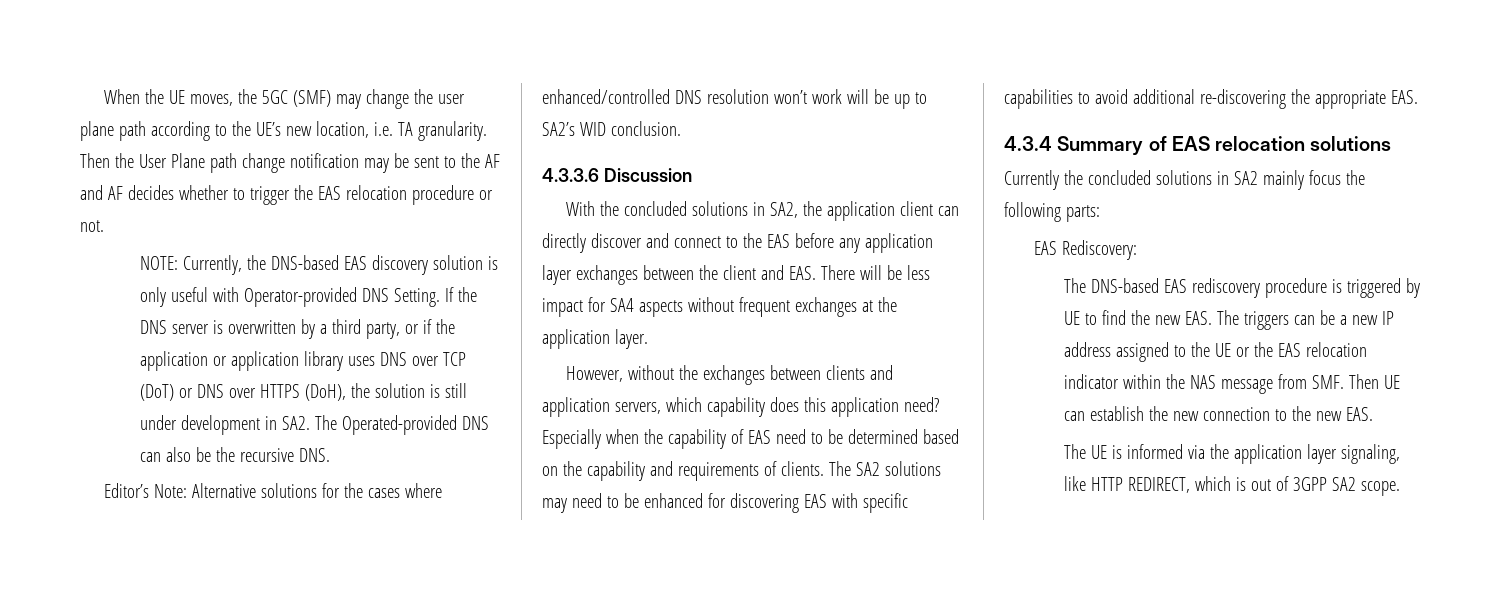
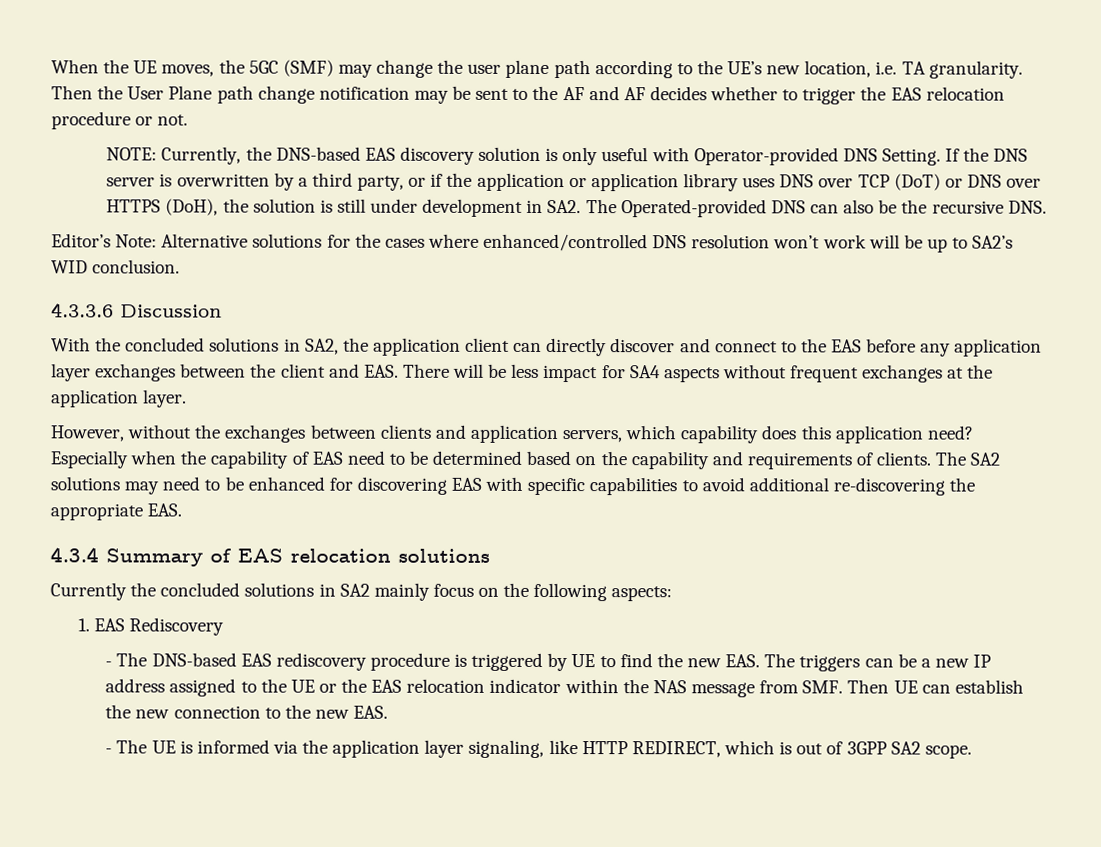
- Currently the concluded solutions in SA2 mainly focus the following parts:
- EAS Rediscovery:
- The DNS-based EAS rediscovery procedure is triggered by UE to find the new EAS. The triggers can be a new IP address assigned to the UE or the EAS relocation indicator within the NAS message from SMF. Then UE can establish the new connection to the new EAS.
+ Currently the concluded solutions in SA2 mainly focus on the following aspects:
+ 1. EAS Rediscovery
+ - The DNS-based EAS rediscovery procedure is triggered by UE to find the new EAS. The triggers can be a new IP address assigned to the UE or the EAS relocation indicator within the NAS message from SMF. Then UE can establish the new connection to the new EAS.
- The UE is informed via the application layer signaling, like HTTP REDIRECT, which is out of 3GPP SA2 scope.
+ - The UE is informed via the application layer signaling, like HTTP REDIRECT, which is out of 3GPP SA2 scope.

